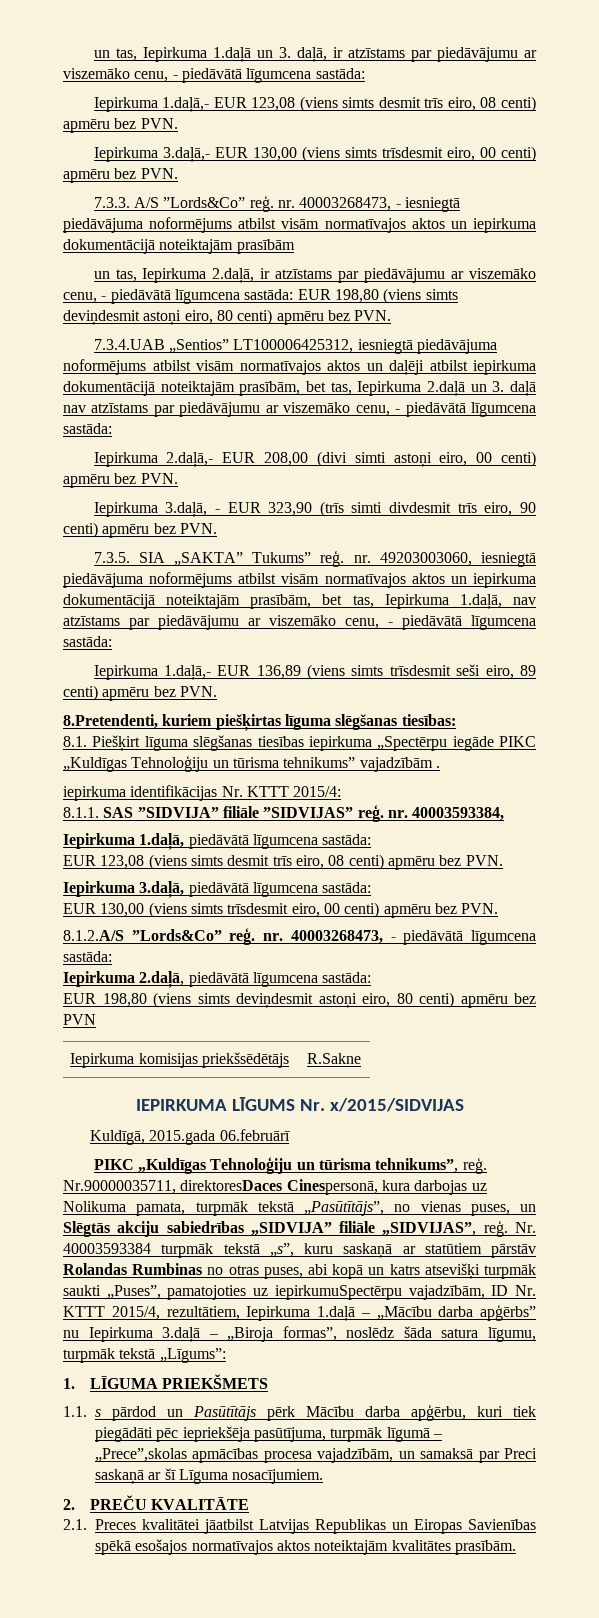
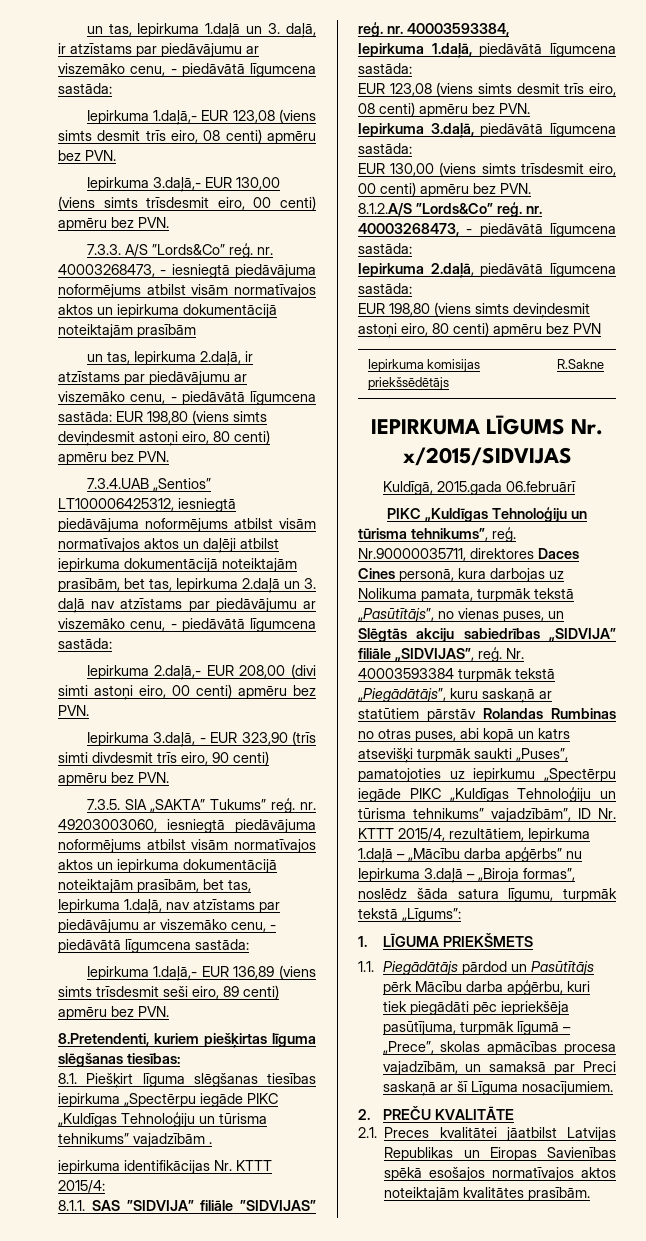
- Nr.90000035711, direktoresDaces Cinespersonā, kura darbojas uz Nolikuma pamata, turpmāk tekstā „Pasūtītājs”, no vienas puses, un Slēgtās akciju sabiedrības „SIDVIJA” filiāle „SIDVIJAS”, reģ.
+ Nr.90000035711, direktores Daces Cines personā, kura darbojas uz Nolikuma pamata, turpmāk tekstā „Pasūtītājs”, no vienas puses, un Slēgtās akciju sabiedrības „SIDVIJA” filiāle „SIDVIJAS”, reģ.
- Nr. 40003593384 turpmāk tekstā „s”, kuru saskaņā ar statūtiem pārstāv Rolandas Rumbinas no otras puses, abi kopā un katrs atsevišķi turpmāk saukti „Puses”, pamatojoties uz iepirkumuSpectērpu vajadzībām, ID Nr. KTTT 2015/4, rezultātiem, Iepirkuma 1.daļā – „Mācību darba apģērbs” nu Iepirkuma 3.daļā – „Biroja formas”, noslēdz šāda satura līgumu, turpmāk tekstā „Līgums”:
+ Nr. 40003593384 turpmāk tekstā „Piegādātājs”, kuru saskaņā ar statūtiem pārstāv Rolandas Rumbinas no otras puses, abi kopā un katrs atsevišķi turpmāk saukti „Puses”, pamatojoties uz iepirkumu „Spectērpu iegāde PIKC „Kuldīgas Tehnoloģiju un tūrisma tehnikums” vajadzībām”, ID Nr. KTTT 2015/4, rezultātiem, Iepirkuma 1.daļā – „Mācību darba apģērbs” nu Iepirkuma 3.daļā – „Biroja formas”, noslēdz šāda satura līgumu, turpmāk tekstā „Līgums”:
- 1.1. s pārdod un Pasūtītājs pērk Mācību darba apģērbu, kuri tiek piegādāti pēc iepriekšēja pasūtījuma, turpmāk līgumā – „Prece”,skolas apmācības procesa vajadzībām, un samaksā par Preci saskaņā ar šī Līguma nosacījumiem.
+ 1.1. Piegādātājs pārdod un Pasūtītājs pērk Mācību darba apģērbu, kuri tiek piegādāti pēc iepriekšēja pasūtījuma, turpmāk līgumā – „Prece”, skolas apmācības procesa vajadzībām, un samaksā par Preci saskaņā ar šī Līguma nosacījumiem.

